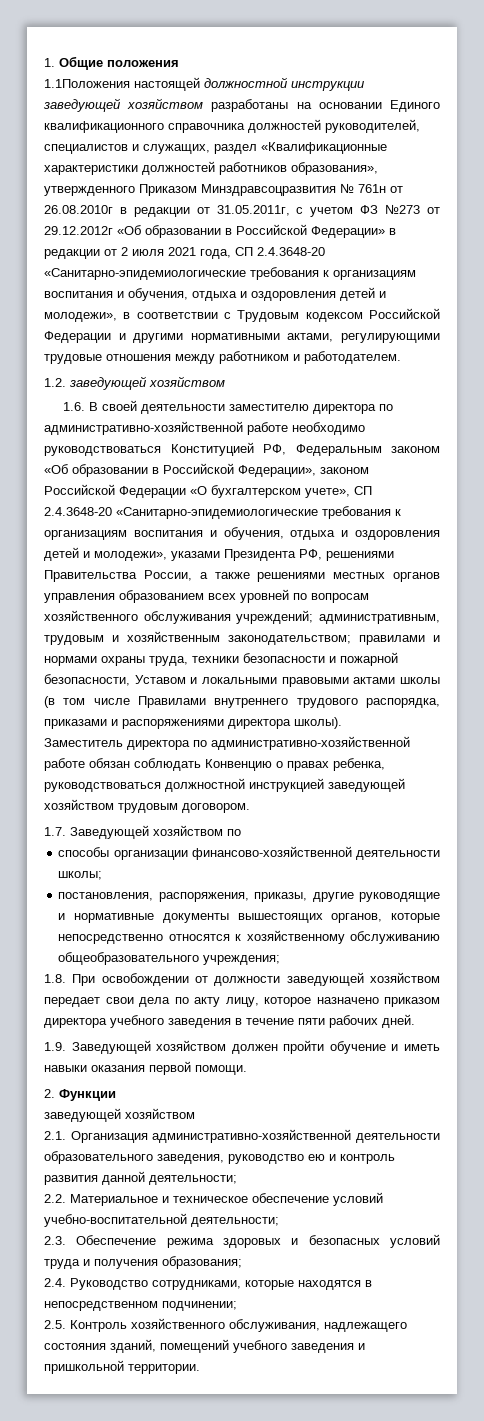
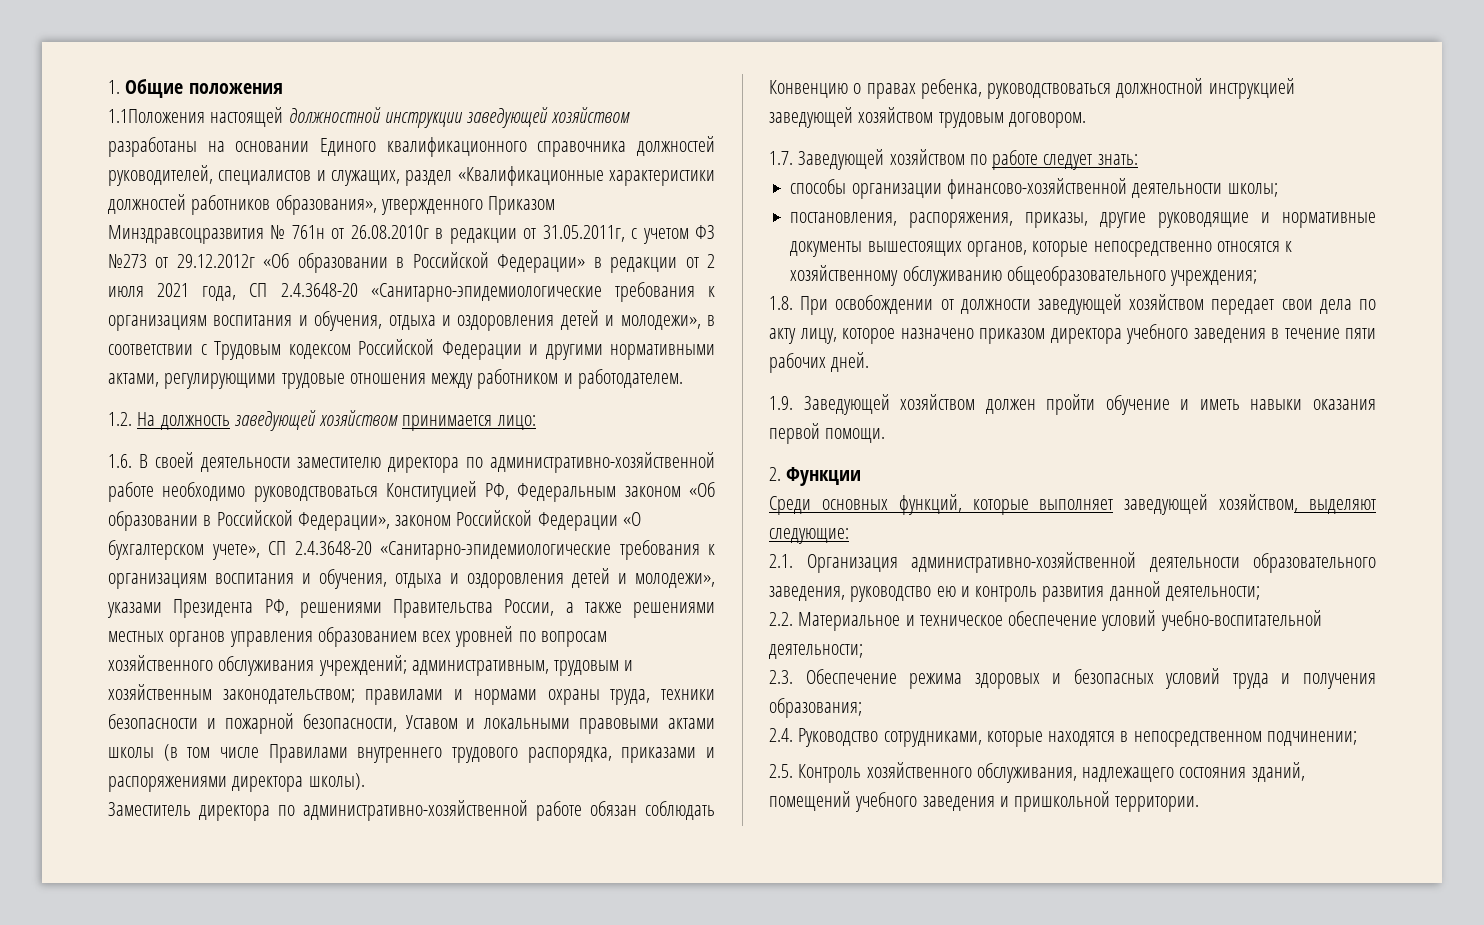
- 1.2. заведующей хозяйством
+ 1.2. На должность заведующей хозяйством принимается лицо:
- 1.7. Заведующей хозяйством по
+ 1.7. Заведующей хозяйством по работе следует знать:
  2. Функции
- заведующей хозяйством
+ Среди основных функций, которые выполняет заведующей хозяйством, выделяют следующие:

